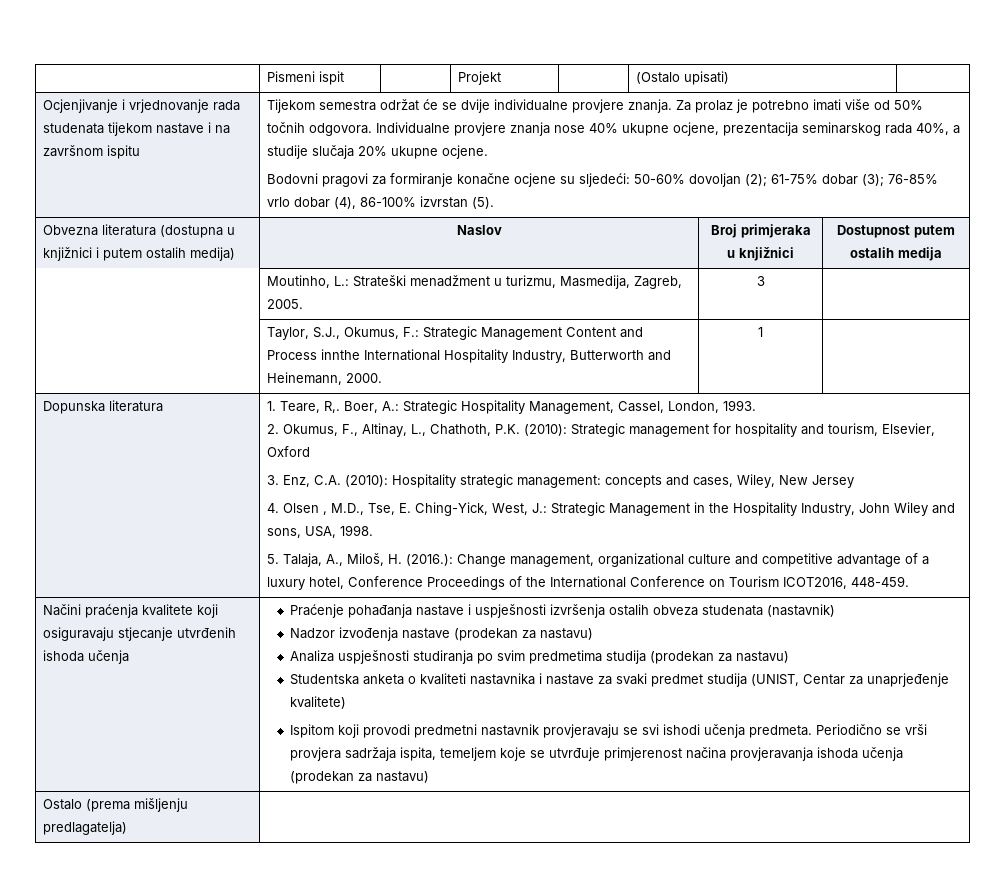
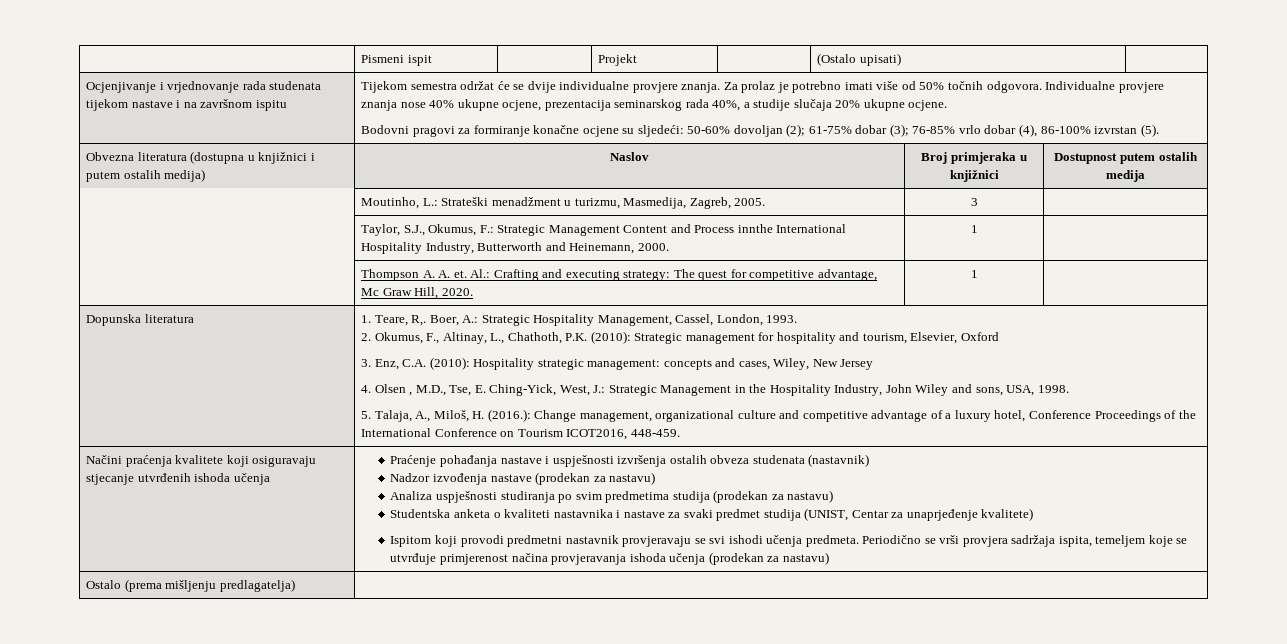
+ | Thompson A. A. et. Al.: Crafting and executing strategy: The quest for competitive advantage, Mc Graw Hill, 2020. | 1 |

